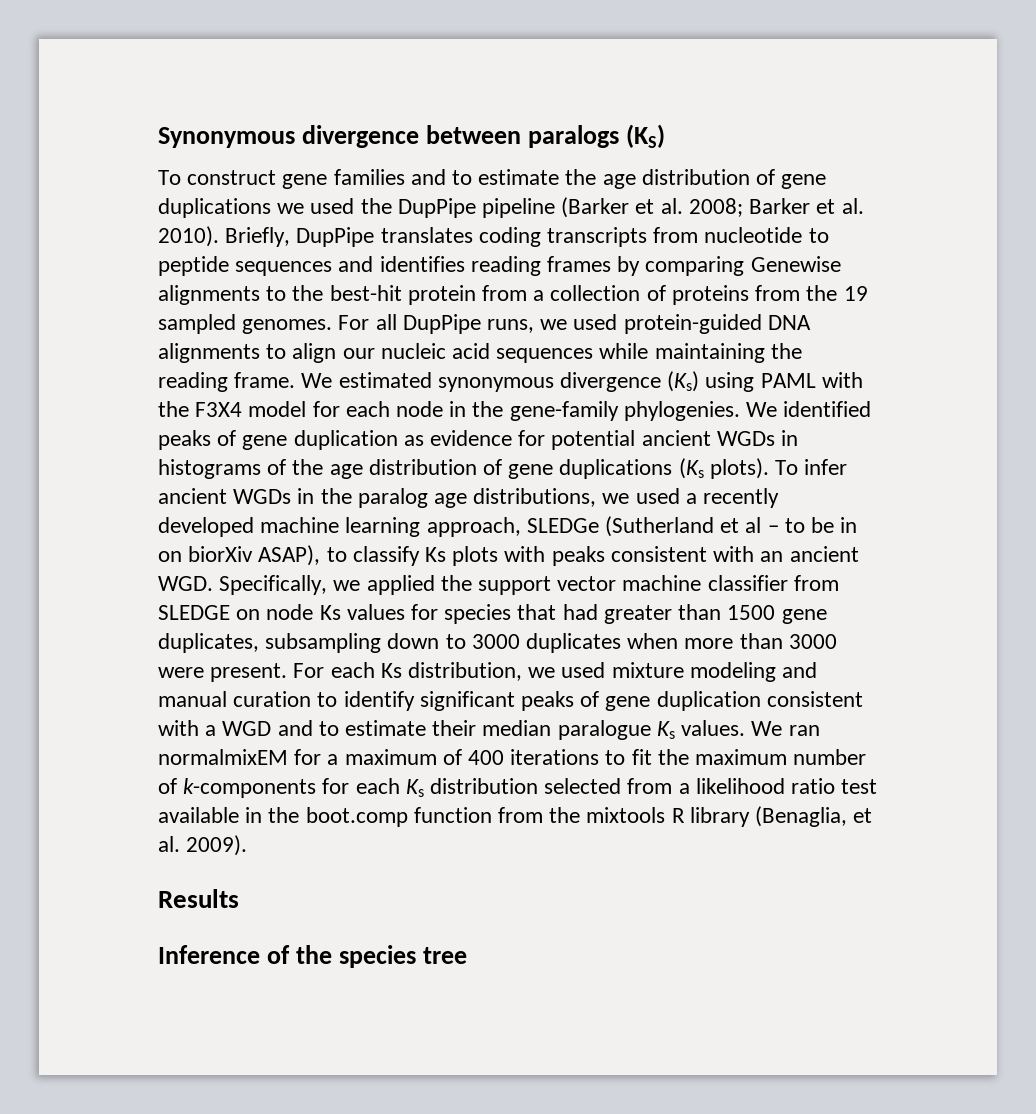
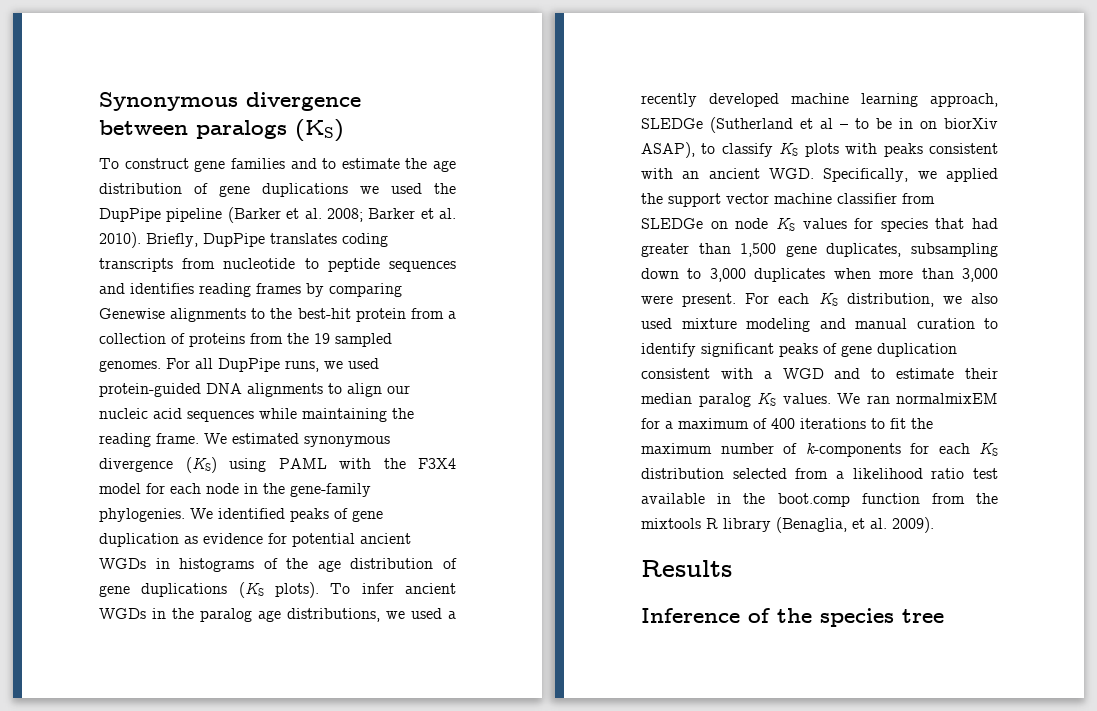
- We estimated synonymous divergence (Ks) using PAML with the F3X4 model for each node in the gene-family phylogenies.
+ We estimated synonymous divergence (KS) using PAML with the F3X4 model for each node in the gene-family phylogenies.
- We identified peaks of gene duplication as evidence for potential ancient WGDs in histograms of the age distribution of gene duplications (Ks plots).
+ We identified peaks of gene duplication as evidence for potential ancient WGDs in histograms of the age distribution of gene duplications (KS plots).
- To infer ancient WGDs in the paralog age distributions, we used a recently developed machine learning approach, SLEDGe (Sutherland et al – to be in on biorXiv ASAP), to classify Ks plots with peaks consistent with an ancient WGD. Specifically, we applied the support vector machine classifier from SLEDGE on node Ks values for species that had greater than 1500 gene duplicates, subsampling down to 3000 duplicates when more than 3000 were present.
+ To infer ancient WGDs in the paralog age distributions, we used a recently developed machine learning approach, SLEDGe (Sutherland et al – to be in on biorXiv ASAP), to classify KS plots with peaks consistent with an ancient WGD. Specifically, we applied the support vector machine classifier from SLEDGe on node KS values for species that had greater than 1,500 gene duplicates, subsampling down to 3,000 duplicates when more than 3,000 were present.
- For each Ks distribution, we used mixture modeling and manual curation to identify significant peaks of gene duplication consistent with a WGD and to estimate their median paralogue Ks values.
+ For each KS distribution, we also used mixture modeling and manual curation to identify significant peaks of gene duplication consistent with a WGD and to estimate their median paralog KS values.
- We ran normalmixEM for a maximum of 400 iterations to fit the maximum number of k-components for each Ks distribution selected from a likelihood ratio test available in the boot.comp function from the mixtools R library (Benaglia, et al. 2009).
+ We ran normalmixEM for a maximum of 400 iterations to fit the maximum number of k-components for each KS distribution selected from a likelihood ratio test available in the boot.comp function from the mixtools R library (Benaglia, et al. 2009).

